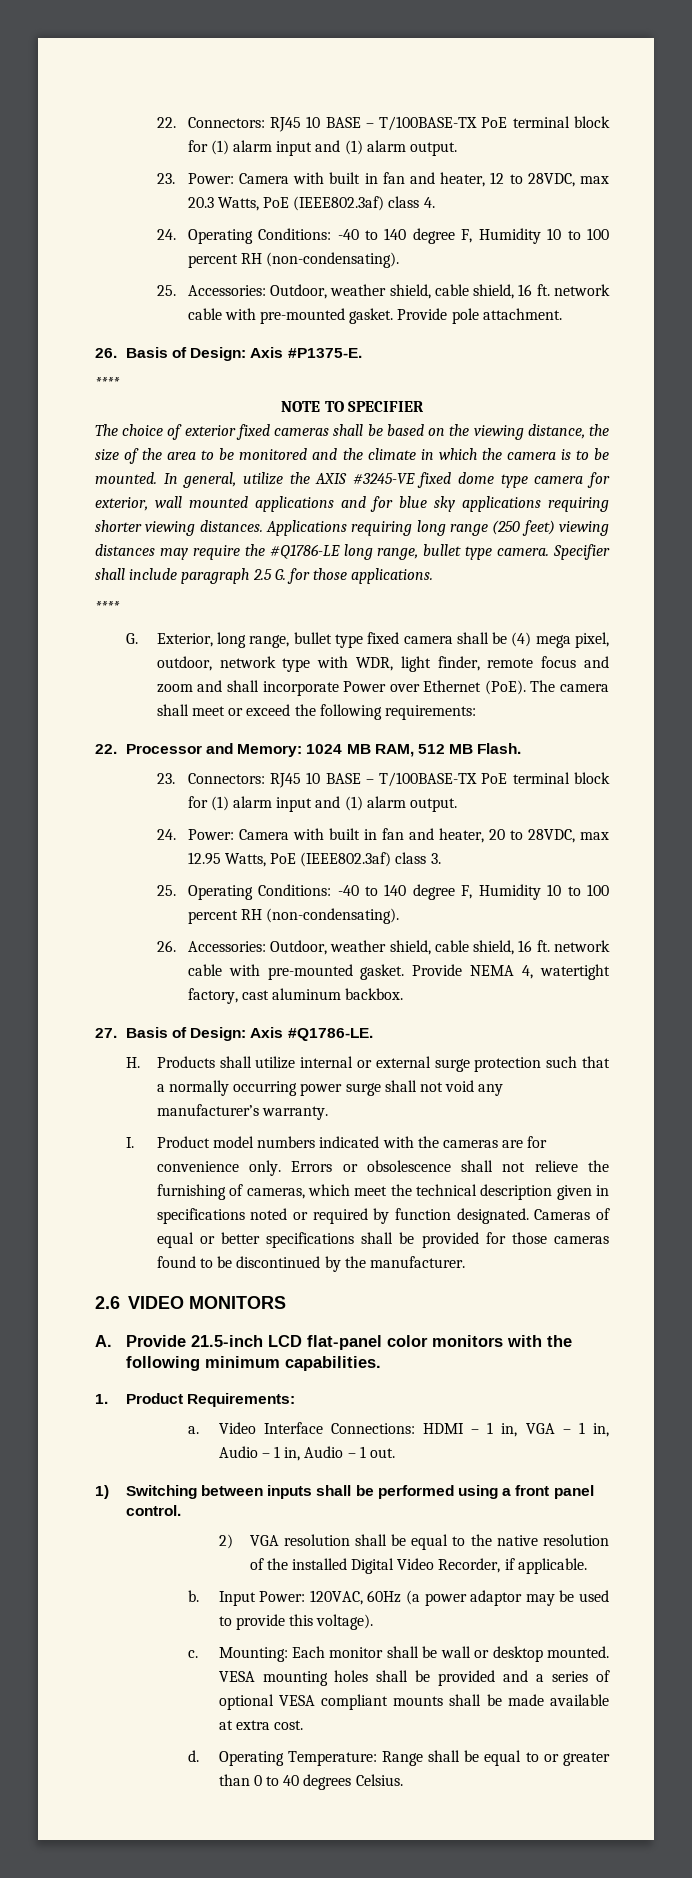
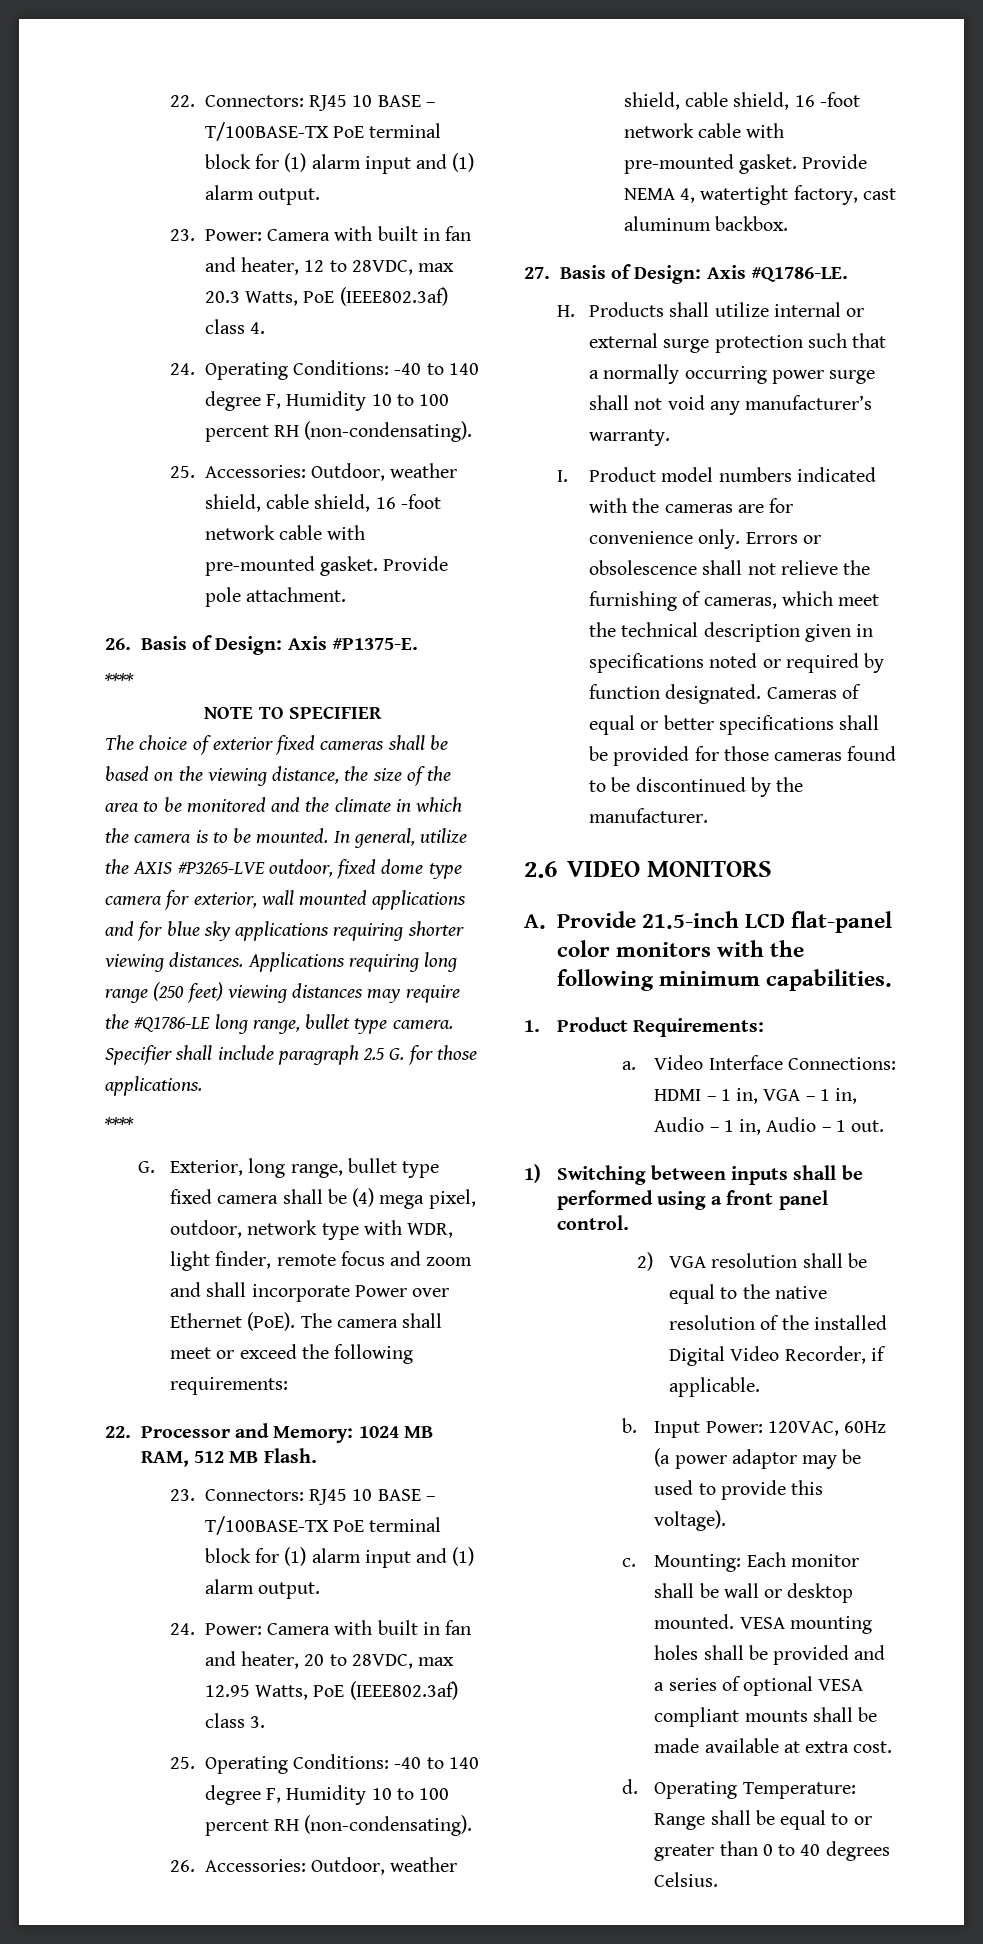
- 25. Accessories: Outdoor, weather shield, cable shield, 16 ft. network cable with pre-mounted gasket.
+ 25. Accessories: Outdoor, weather shield, cable shield, 16 -foot network cable with pre-mounted gasket.
- In general, utilize the AXIS #3245-VE fixed dome type camera for exterior, wall mounted applications and for blue sky applications requiring shorter viewing distances.
+ In general, utilize the AXIS #P3265-LVE outdoor, fixed dome type camera for exterior, wall mounted applications and for blue sky applications requiring shorter viewing distances.
- 26. Accessories: Outdoor, weather shield, cable shield, 16 ft. network cable with pre-mounted gasket.
+ 26. Accessories: Outdoor, weather shield, cable shield, 16 -foot network cable with pre-mounted gasket.

